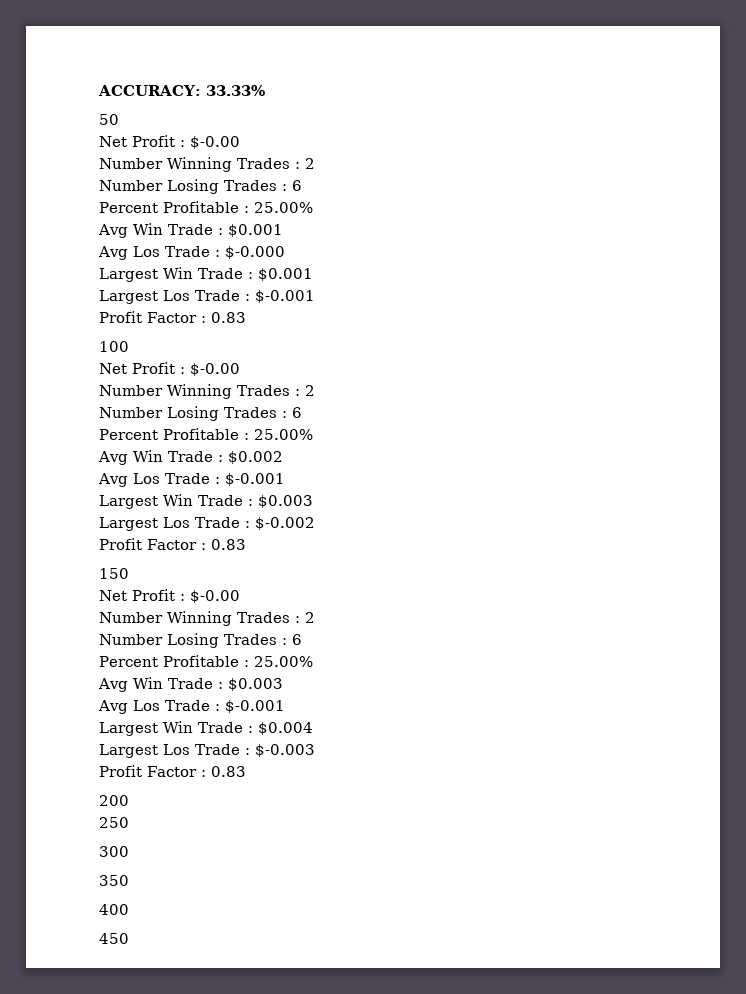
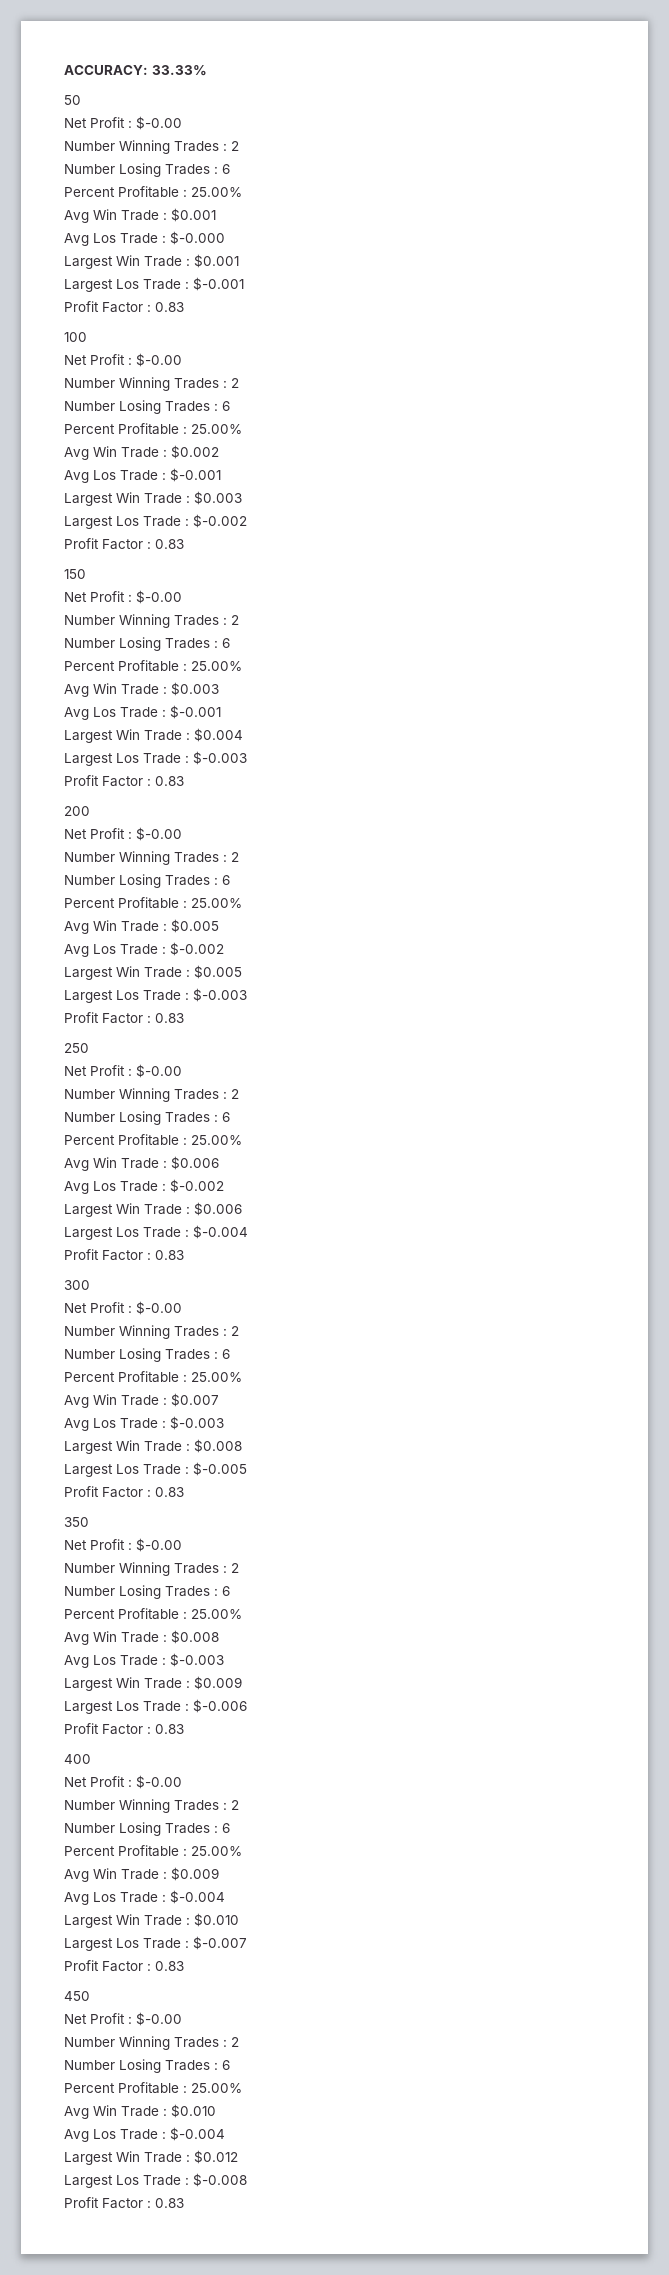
  200
+ Net Profit : $-0.00
+ Number Winning Trades : 2
+ Number Losing Trades : 6
+ Percent Profitable : 25.00%
+ Avg Win Trade : $0.005
+ Avg Los Trade : $-0.002
+ Largest Win Trade : $0.005
+ Largest Los Trade : $-0.003
+ Profit Factor : 0.83
  250
+ Net Profit : $-0.00
+ Number Winning Trades : 2
+ Number Losing Trades : 6
+ Percent Profitable : 25.00%
+ Avg Win Trade : $0.006
+ Avg Los Trade : $-0.002
+ Largest Win Trade : $0.006
+ Largest Los Trade : $-0.004
+ Profit Factor : 0.83
  300
+ Net Profit : $-0.00
+ Number Winning Trades : 2
+ Number Losing Trades : 6
+ Percent Profitable : 25.00%
+ Avg Win Trade : $0.007
+ Avg Los Trade : $-0.003
+ Largest Win Trade : $0.008
+ Largest Los Trade : $-0.005
+ Profit Factor : 0.83
  350
+ Net Profit : $-0.00
+ Number Winning Trades : 2
+ Number Losing Trades : 6
+ Percent Profitable : 25.00%
+ Avg Win Trade : $0.008
+ Avg Los Trade : $-0.003
+ Largest Win Trade : $0.009
+ Largest Los Trade : $-0.006
+ Profit Factor : 0.83
  400
+ Net Profit : $-0.00
+ Number Winning Trades : 2
+ Number Losing Trades : 6
+ Percent Profitable : 25.00%
+ Avg Win Trade : $0.009
+ Avg Los Trade : $-0.004
+ Largest Win Trade : $0.010
+ Largest Los Trade : $-0.007
+ Profit Factor : 0.83
  450
+ Net Profit : $-0.00
+ Number Winning Trades : 2
+ Number Losing Trades : 6
+ Percent Profitable : 25.00%
+ Avg Win Trade : $0.010
+ Avg Los Trade : $-0.004
+ Largest Win Trade : $0.012
+ Largest Los Trade : $-0.008
+ Profit Factor : 0.83

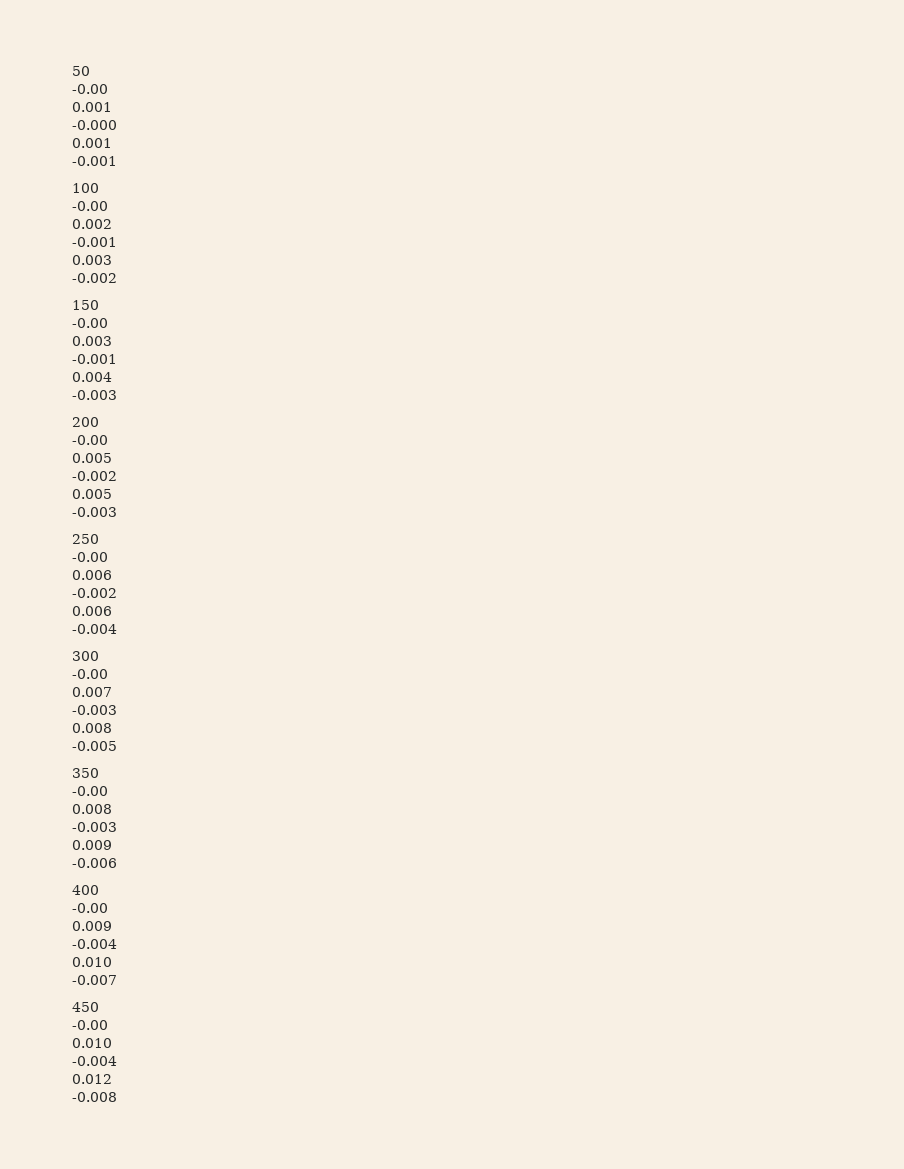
- ACCURACY: 33.33%
  50
- Net Profit : $-0.00
- Number Winning Trades : 2
- Number Losing Trades : 6
- Percent Profitable : 25.00%
- Avg Win Trade : $0.001
- Avg Los Trade : $-0.000
- Largest Win Trade : $0.001
- Largest Los Trade : $-0.001
- Profit Factor : 0.83
+ -0.00
+ 0.001
+ -0.000
+ 0.001
+ -0.001
  100
- Net Profit : $-0.00
- Number Winning Trades : 2
- Number Losing Trades : 6
- Percent Profitable : 25.00%
- Avg Win Trade : $0.002
- Avg Los Trade : $-0.001
- Largest Win Trade : $0.003
- Largest Los Trade : $-0.002
- Profit Factor : 0.83
+ -0.00
+ 0.002
+ -0.001
+ 0.003
+ -0.002
  150
- Net Profit : $-0.00
- Number Winning Trades : 2
- Number Losing Trades : 6
- Percent Profitable : 25.00%
- Avg Win Trade : $0.003
- Avg Los Trade : $-0.001
- Largest Win Trade : $0.004
- Largest Los Trade : $-0.003
- Profit Factor : 0.83
+ -0.00
+ 0.003
+ -0.001
+ 0.004
+ -0.003
  200
- Net Profit : $-0.00
- Number Winning Trades : 2
- Number Losing Trades : 6
- Percent Profitable : 25.00%
- Avg Win Trade : $0.005
- Avg Los Trade : $-0.002
- Largest Win Trade : $0.005
- Largest Los Trade : $-0.003
- Profit Factor : 0.83
+ -0.00
+ 0.005
+ -0.002
+ 0.005
+ -0.003
  250
- Net Profit : $-0.00
- Number Winning Trades : 2
- Number Losing Trades : 6
- Percent Profitable : 25.00%
- Avg Win Trade : $0.006
- Avg Los Trade : $-0.002
- Largest Win Trade : $0.006
- Largest Los Trade : $-0.004
- Profit Factor : 0.83
+ -0.00
+ 0.006
+ -0.002
+ 0.006
+ -0.004
  300
- Net Profit : $-0.00
- Number Winning Trades : 2
- Number Losing Trades : 6
- Percent Profitable : 25.00%
- Avg Win Trade : $0.007
- Avg Los Trade : $-0.003
- Largest Win Trade : $0.008
- Largest Los Trade : $-0.005
- Profit Factor : 0.83
+ -0.00
+ 0.007
+ -0.003
+ 0.008
+ -0.005
  350
- Net Profit : $-0.00
- Number Winning Trades : 2
- Number Losing Trades : 6
- Percent Profitable : 25.00%
- Avg Win Trade : $0.008
- Avg Los Trade : $-0.003
- Largest Win Trade : $0.009
- Largest Los Trade : $-0.006
- Profit Factor : 0.83
+ -0.00
+ 0.008
+ -0.003
+ 0.009
+ -0.006
  400
- Net Profit : $-0.00
- Number Winning Trades : 2
- Number Losing Trades : 6
- Percent Profitable : 25.00%
- Avg Win Trade : $0.009
- Avg Los Trade : $-0.004
- Largest Win Trade : $0.010
- Largest Los Trade : $-0.007
- Profit Factor : 0.83
+ -0.00
+ 0.009
+ -0.004
+ 0.010
+ -0.007
  450
- Net Profit : $-0.00
- Number Winning Trades : 2
- Number Losing Trades : 6
- Percent Profitable : 25.00%
- Avg Win Trade : $0.010
- Avg Los Trade : $-0.004
- Largest Win Trade : $0.012
- Largest Los Trade : $-0.008
- Profit Factor : 0.83
+ -0.00
+ 0.010
+ -0.004
+ 0.012
+ -0.008

